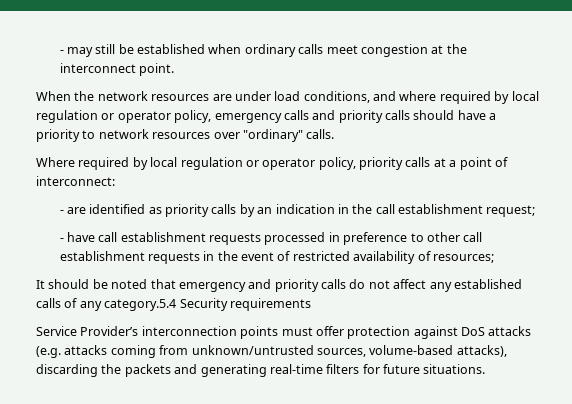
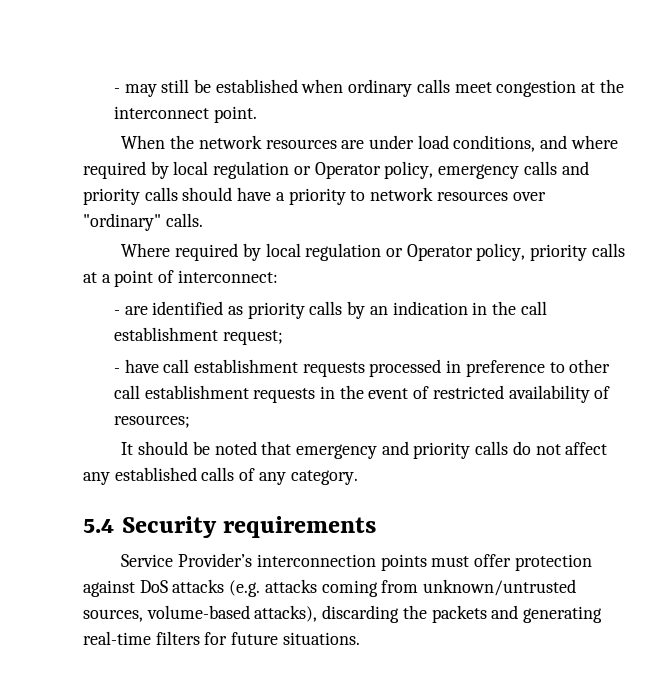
- When the network resources are under load conditions, and where required by local regulation or operator policy, emergency calls and priority calls should have a priority to network resources over "ordinary" calls.
+ When the network resources are under load conditions, and where required by local regulation or Operator policy, emergency calls and priority calls should have a priority to network resources over "ordinary" calls.
- Where required by local regulation or operator policy, priority calls at a point of interconnect:
+ Where required by local regulation or Operator policy, priority calls at a point of interconnect:
- It should be noted that emergency and priority calls do not affect any established calls of any category.5.4 Security requirements
+ It should be noted that emergency and priority calls do not affect any established calls of any category.
+ 5.4 Security requirements

